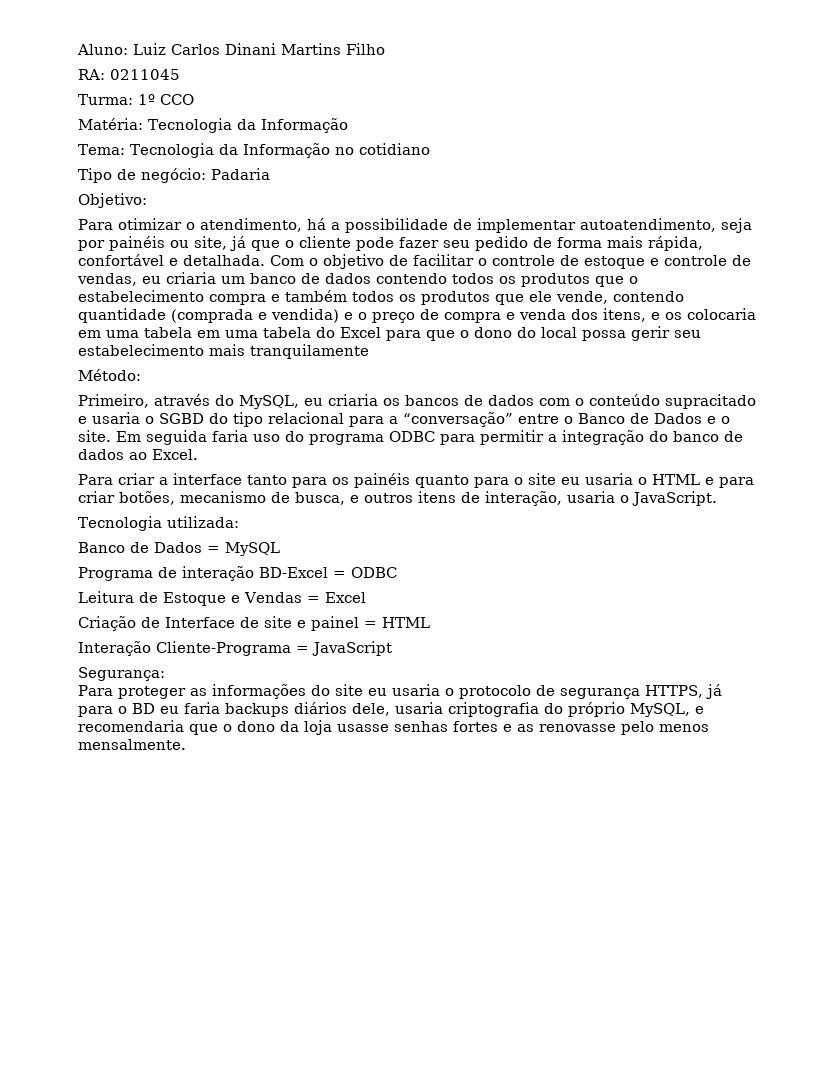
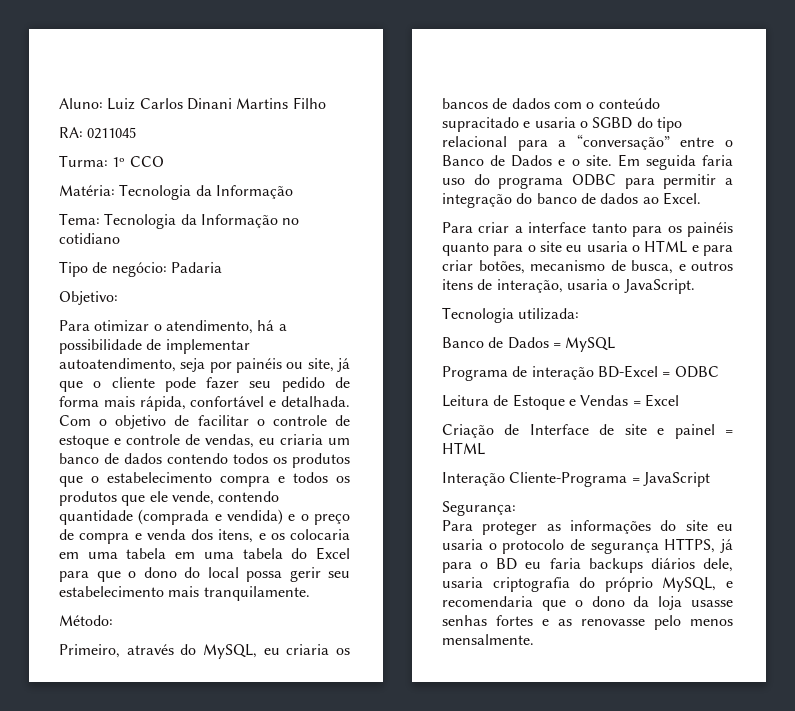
- Com o objetivo de facilitar o controle de estoque e controle de vendas, eu criaria um banco de dados contendo todos os produtos que o estabelecimento compra e também todos os produtos que ele vende, contendo quantidade (comprada e vendida) e o preço de compra e venda dos itens, e os colocaria em uma tabela em uma tabela do Excel para que o dono do local possa gerir seu estabelecimento mais tranquilamente
+ Com o objetivo de facilitar o controle de estoque e controle de vendas, eu criaria um banco de dados contendo todos os produtos que o estabelecimento compra e todos os produtos que ele vende, contendo quantidade (comprada e vendida) e o preço de compra e venda dos itens, e os colocaria em uma tabela em uma tabela do Excel para que o dono do local possa gerir seu estabelecimento mais tranquilamente.

